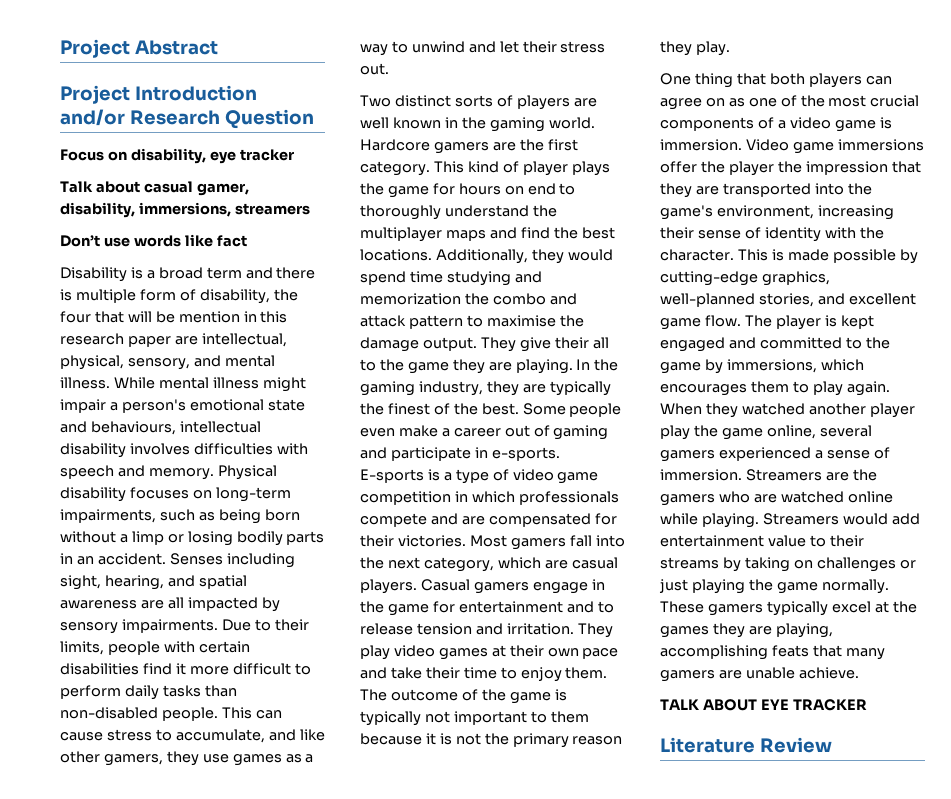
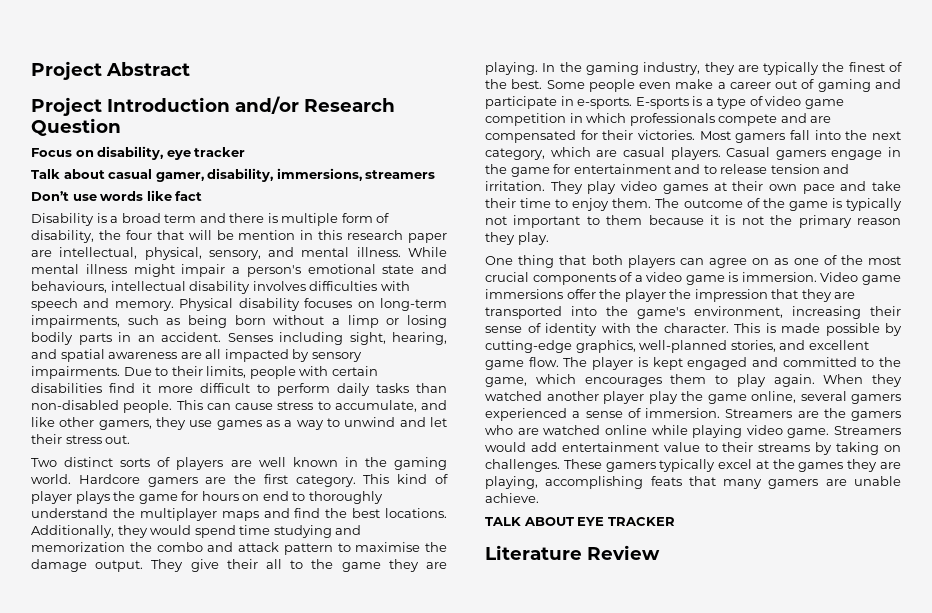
- The player is kept engaged and committed to the game by immersions, which encourages them to play again.
+ The player is kept engaged and committed to the game, which encourages them to play again.
- Streamers are the gamers who are watched online while playing.
+ Streamers are the gamers who are watched online while playing video game.
- Streamers would add entertainment value to their streams by taking on challenges or just playing the game normally.
+ Streamers would add entertainment value to their streams by taking on challenges.

